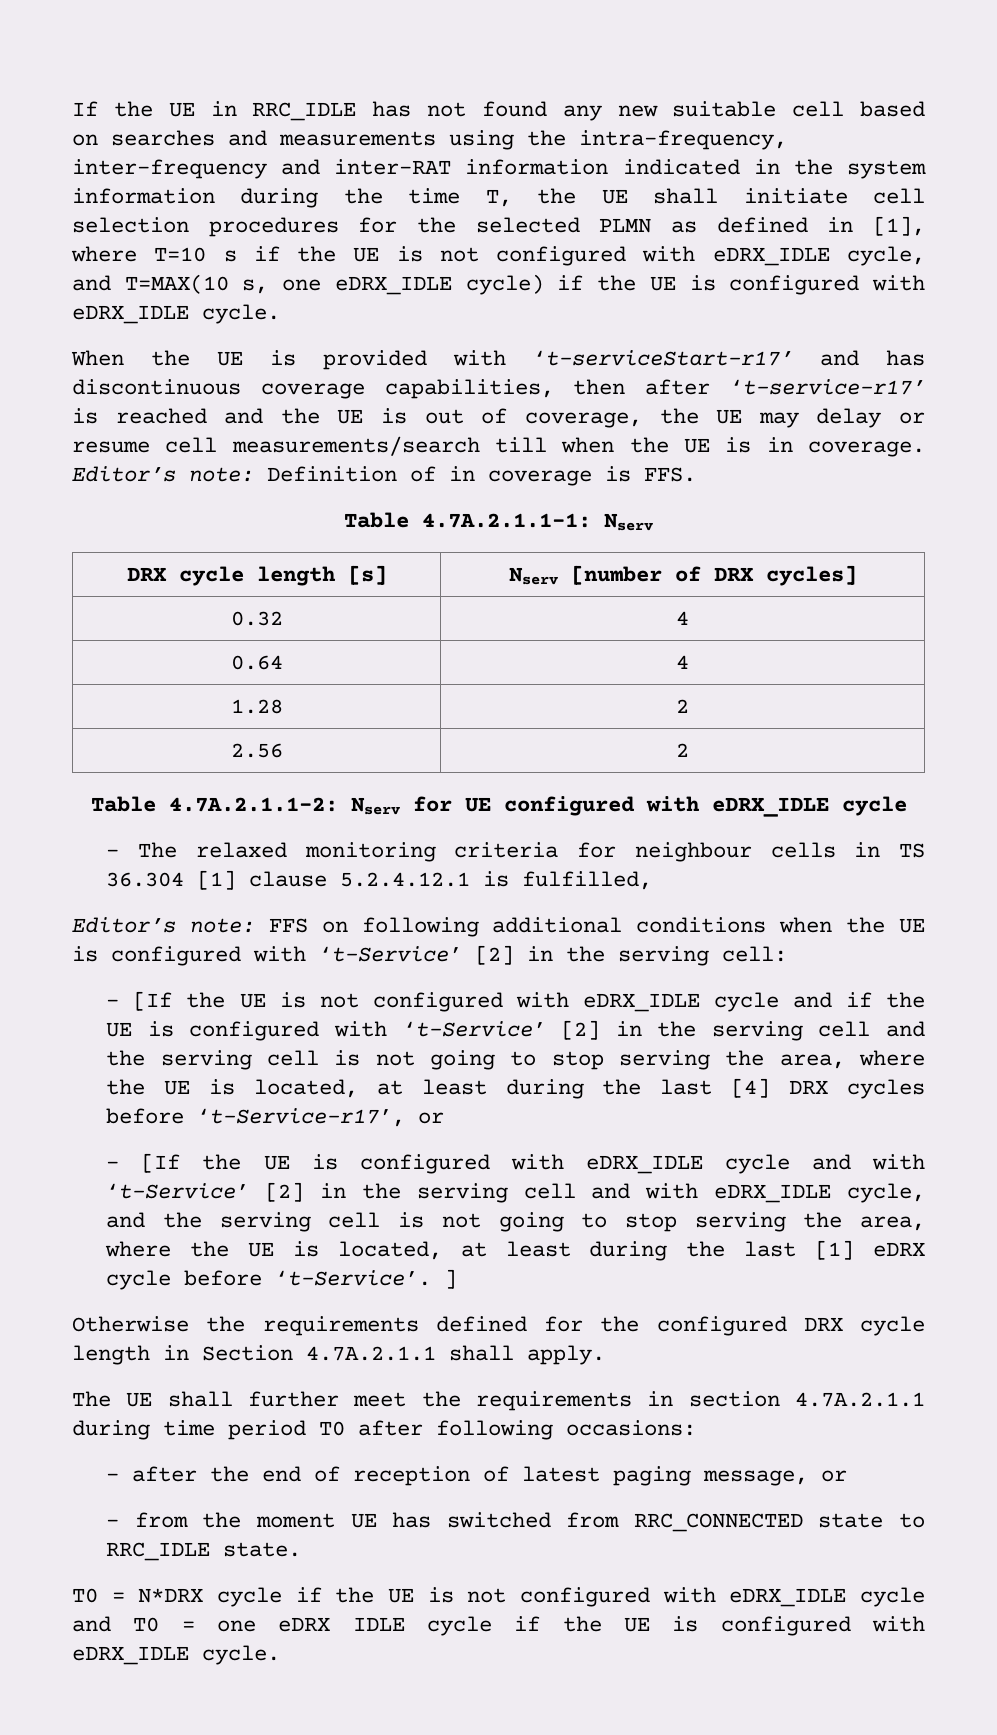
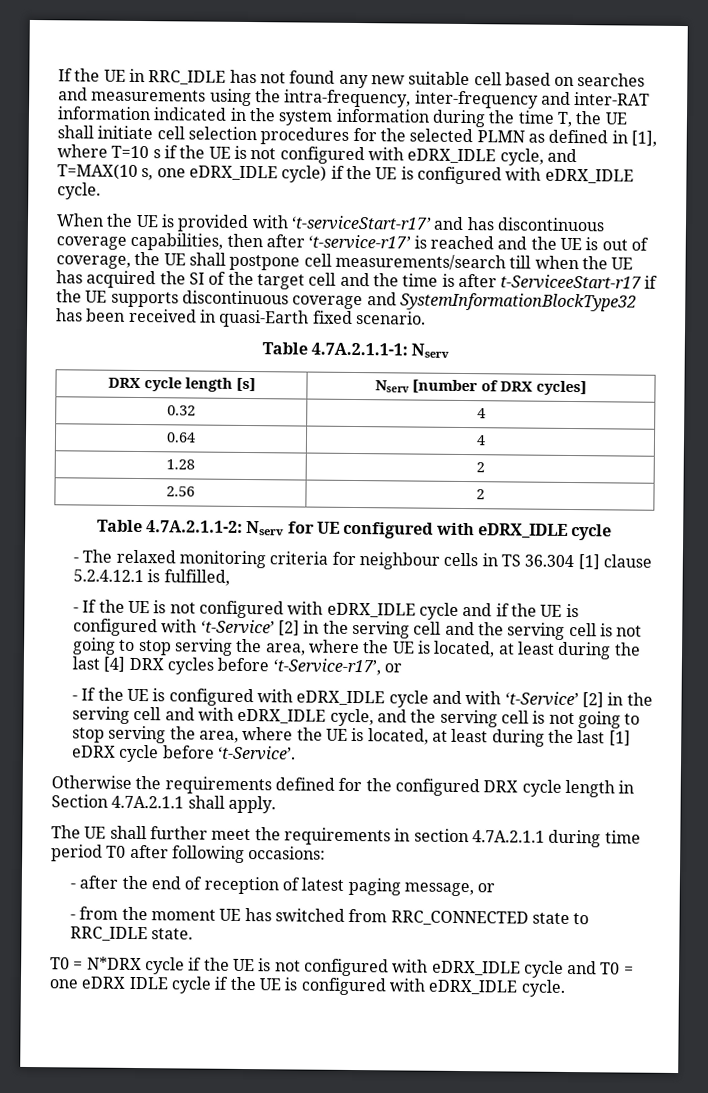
- When the UE is provided with ‘t-serviceStart-r17’ and has discontinuous coverage capabilities, then after ‘t-service-r17’ is reached and the UE is out of coverage, the UE may delay or resume cell measurements/search till when the UE is in coverage. Editor’s note: Definition of in coverage is FFS.
+ When the UE is provided with ‘t-serviceStart-r17’ and has discontinuous coverage capabilities, then after ‘t-service-r17’ is reached and the UE is out of coverage, the UE shall postpone cell measurements/search till when the UE has acquired the SI of the target cell and the time is after t-ServiceeStart-r17 if the UE supports discontinuous coverage and SystemInformationBlockType32 has been received in quasi-Earth fixed scenario.
- Editor’s note: FFS on following additional conditions when the UE is configured with ‘t-Service’ [2] in the serving cell:
- - [If the UE is not configured with eDRX_IDLE cycle and if the UE is configured with ‘t-Service’ [2] in the serving cell and the serving cell is not going to stop serving the area, where the UE is located, at least during the last [4] DRX cycles before ‘t-Service-r17’, or
+ - If the UE is not configured with eDRX_IDLE cycle and if the UE is configured with ‘t-Service’ [2] in the serving cell and the serving cell is not going to stop serving the area, where the UE is located, at least during the last [4] DRX cycles before ‘t-Service-r17’, or
- - [If the UE is configured with eDRX_IDLE cycle and with ‘t-Service’ [2] in the serving cell and with eDRX_IDLE cycle, and the serving cell is not going to stop serving the area, where the UE is located, at least during the last [1] eDRX cycle before ‘t-Service’. ]
+ - If the UE is configured with eDRX_IDLE cycle and with ‘t-Service’ [2] in the serving cell and with eDRX_IDLE cycle, and the serving cell is not going to stop serving the area, where the UE is located, at least during the last [1] eDRX cycle before ‘t-Service’.

